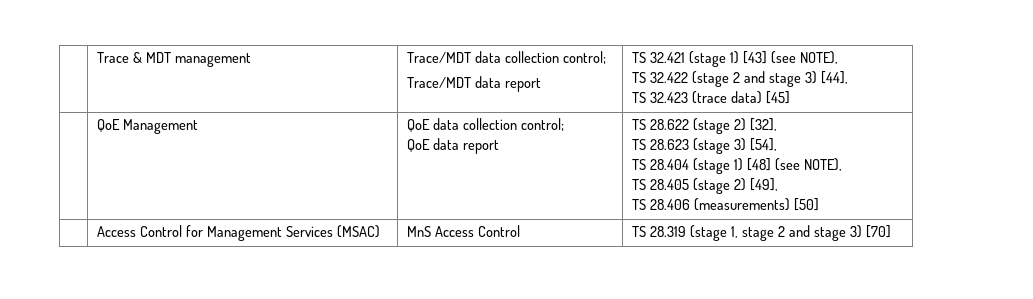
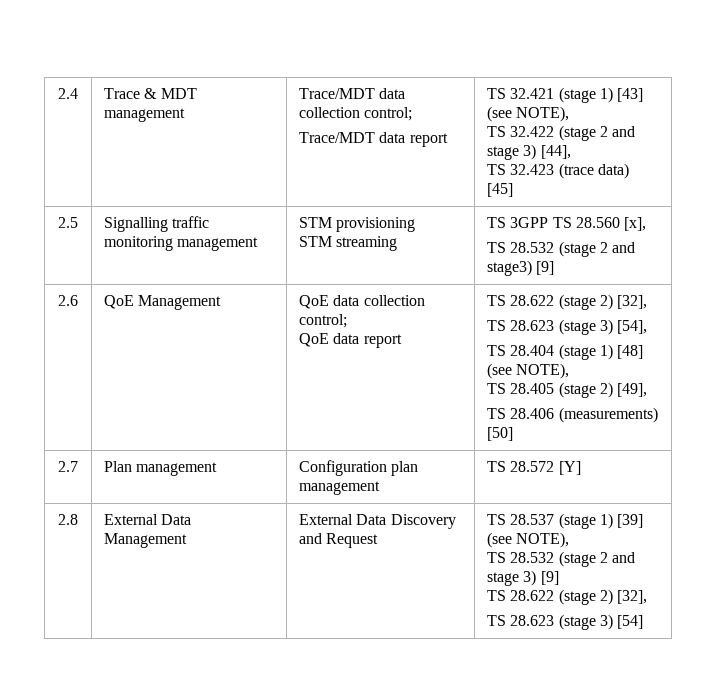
- | Trace & MDT management | Trace/MDT data collection control;
+ 2.4 | Trace & MDT management | Trace/MDT data collection control;
- | QoE Management | QoE data collection control;
+ 2.5 | Signalling traffic monitoring management | STM provisioning
+ STM streaming | TS 3GPP TS 28.560 [x],
+ TS 28.532 (stage 2 and stage3) [9]
+ 2.6 | QoE Management | QoE data collection control;
- | Access Control for Management Services (MSAC) | MnS Access Control | TS 28.319 (stage 1, stage 2 and stage 3) [70]
+ 2.7 | Plan management | Configuration plan management | TS 28.572 [Y]
+ 2.8 | External Data Management | External Data Discovery and Request | TS 28.537 (stage 1) [39] (see NOTE),
+ TS 28.532 (stage 2 and stage 3) [9]
+ TS 28.622 (stage 2) [32],
+ TS 28.623 (stage 3) [54]

